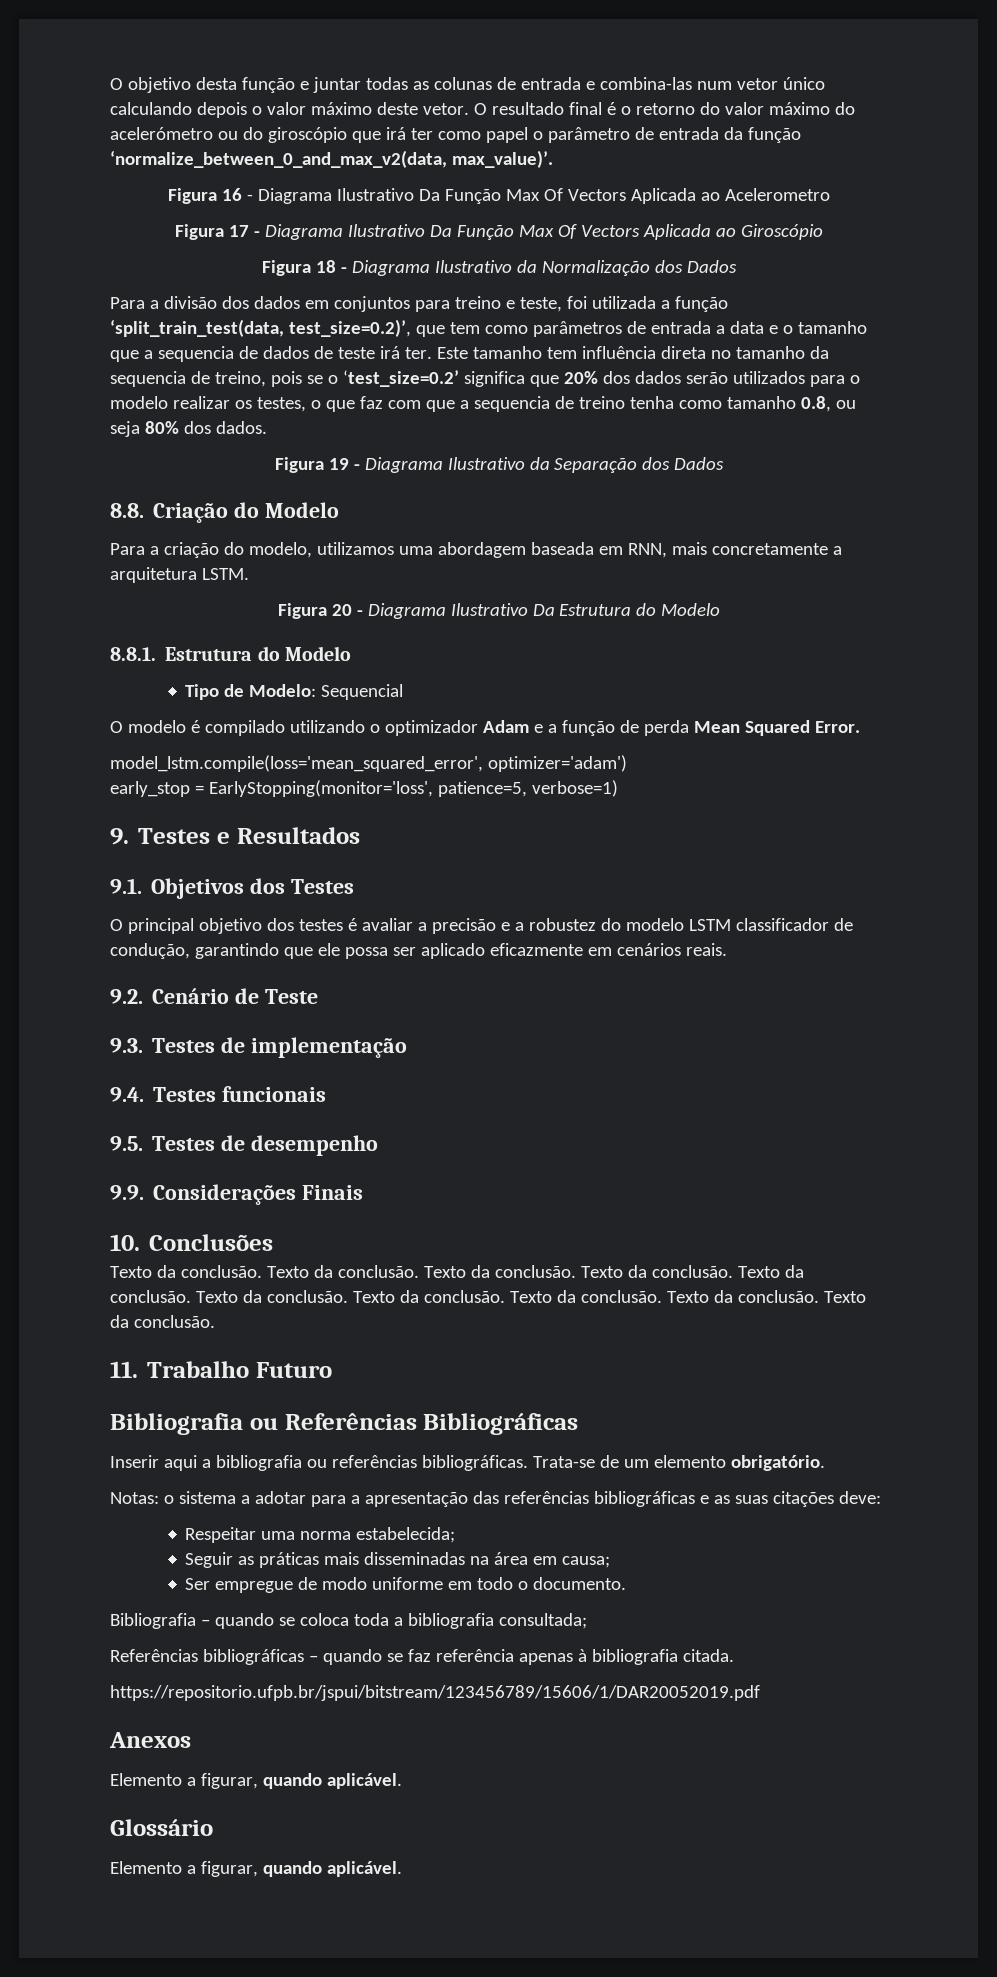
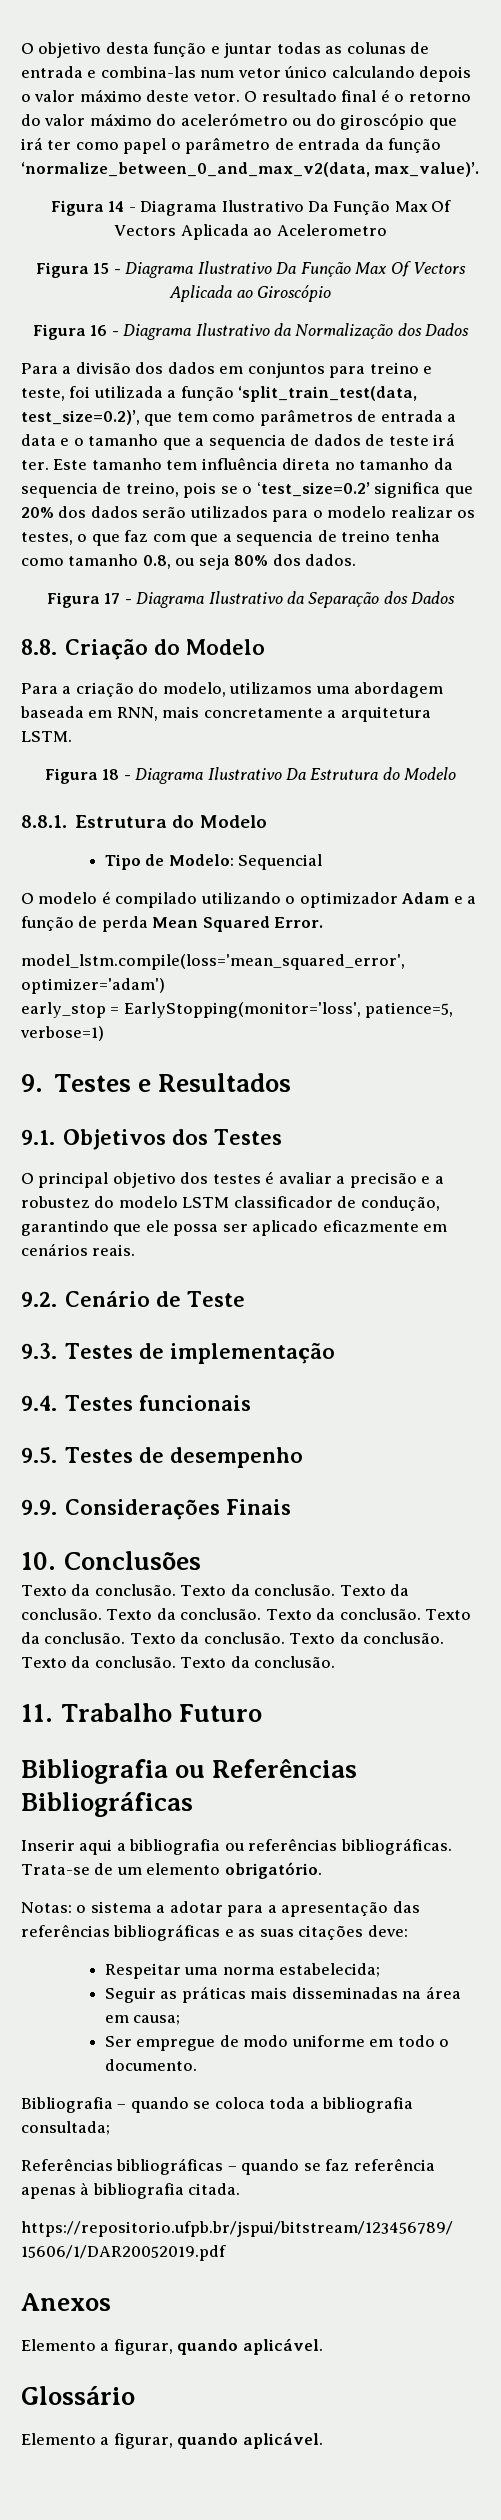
- Figura 16 - Diagrama Ilustrativo Da Função Max Of Vectors Aplicada ao Acelerometro
+ Figura 14 - Diagrama Ilustrativo Da Função Max Of Vectors Aplicada ao Acelerometro
- Figura 17 - Diagrama Ilustrativo Da Função Max Of Vectors Aplicada ao Giroscópio
+ Figura 15 - Diagrama Ilustrativo Da Função Max Of Vectors Aplicada ao Giroscópio
- Figura 18 - Diagrama Ilustrativo da Normalização dos Dados
+ Figura 16 - Diagrama Ilustrativo da Normalização dos Dados
- Figura 19 - Diagrama Ilustrativo da Separação dos Dados
+ Figura 17 - Diagrama Ilustrativo da Separação dos Dados
- Figura 20 - Diagrama Ilustrativo Da Estrutura do Modelo
+ Figura 18 - Diagrama Ilustrativo Da Estrutura do Modelo

